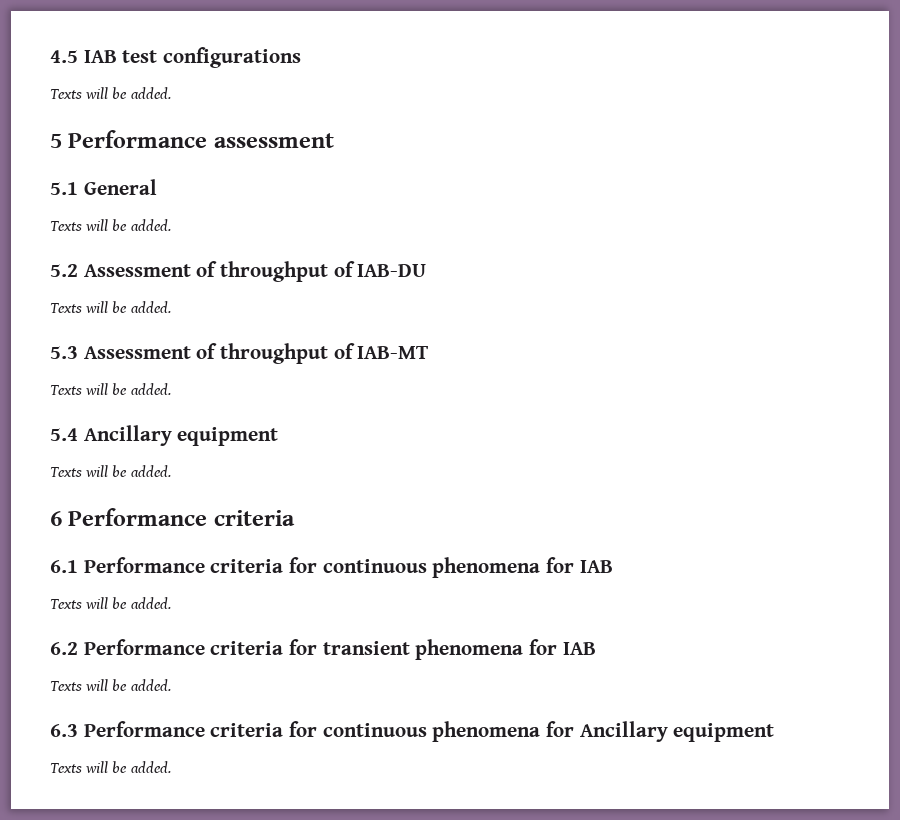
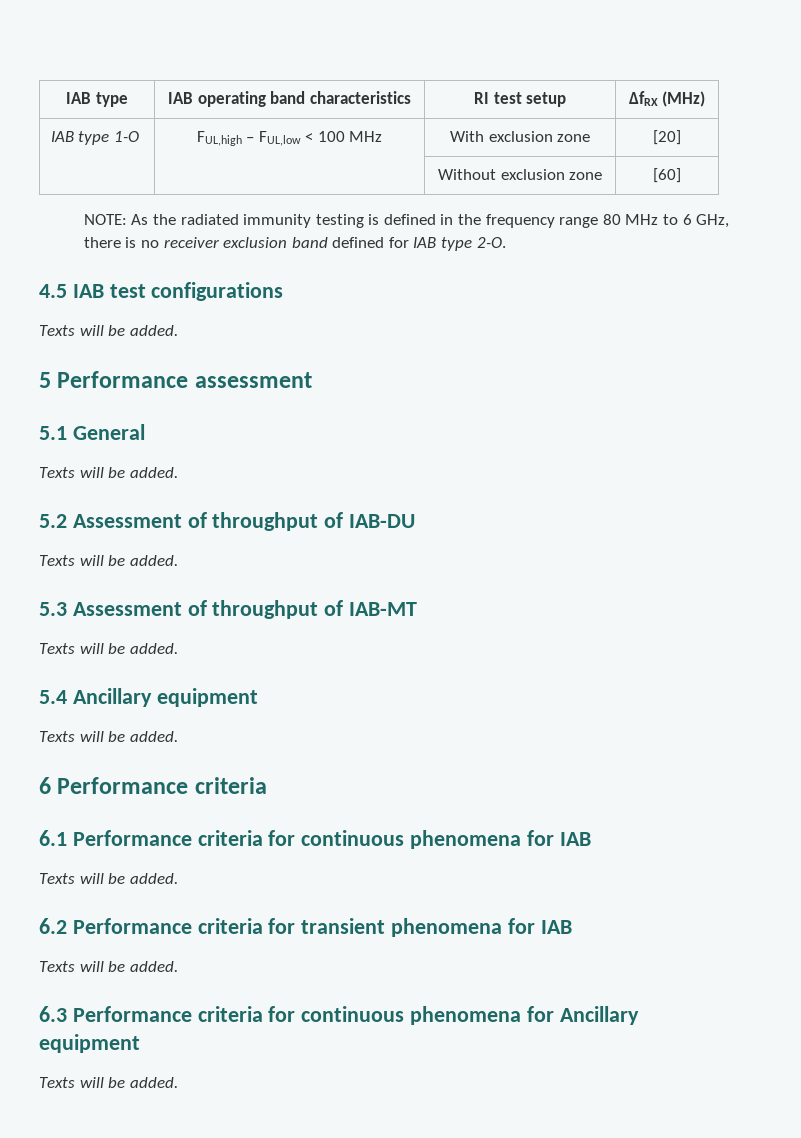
+ IAB type | IAB operating band characteristics | RI test setup | ΔfRX (MHz)
+ IAB type 1-O | FUL,high – FUL,low < 100 MHz | With exclusion zone | [20]
+ | | Without exclusion zone | [60]
+ NOTE: As the radiated immunity testing is defined in the frequency range 80 MHz to 6 GHz, there is no receiver exclusion band defined for IAB type 2-O.

